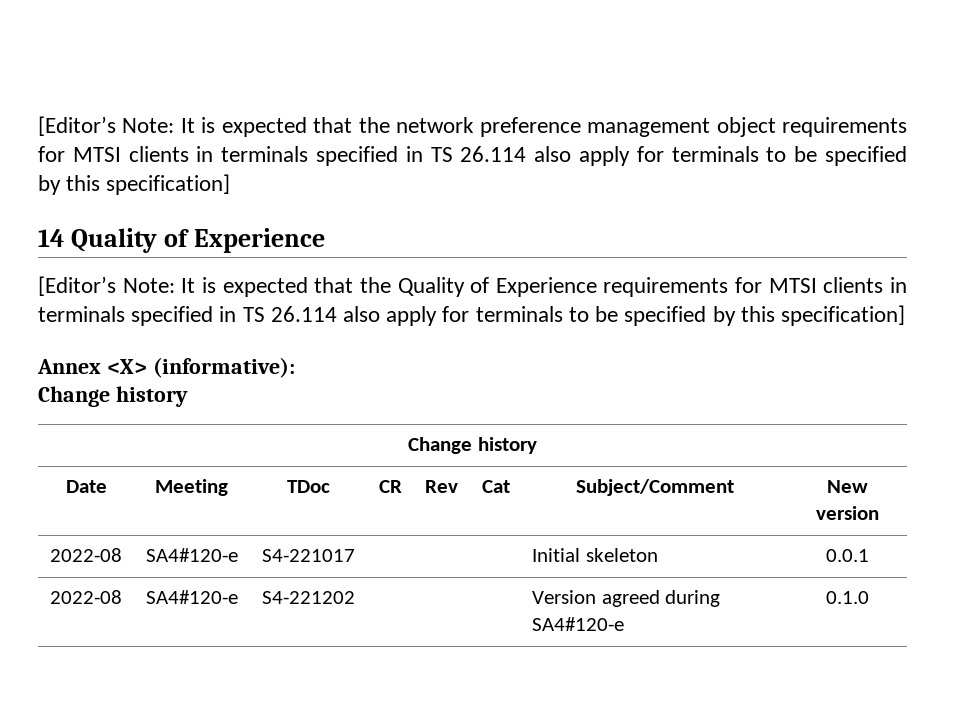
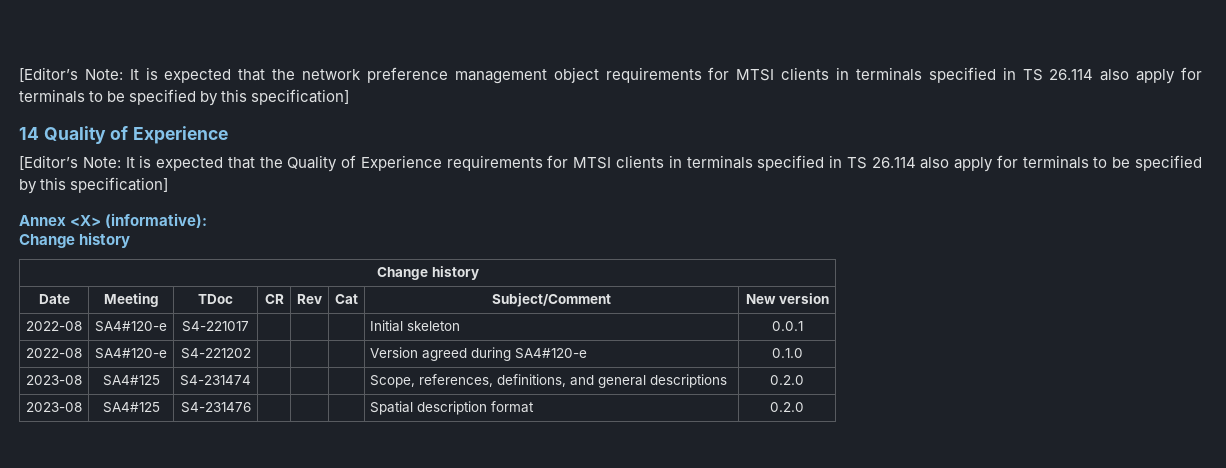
+ 2023-08 | SA4#125 | S4-231474 | | | | Scope, references, definitions, and general descriptions | 0.2.0
+ 2023-08 | SA4#125 | S4-231476 | | | | Spatial description format | 0.2.0

